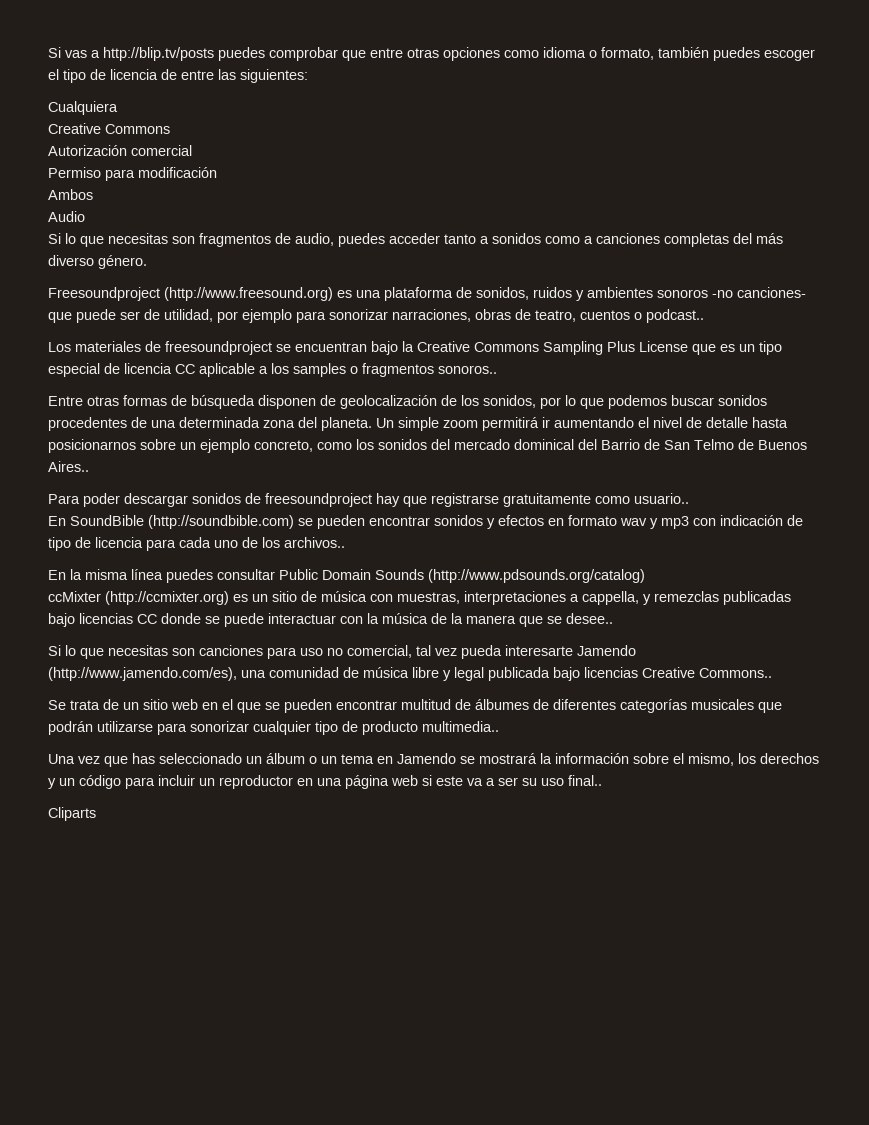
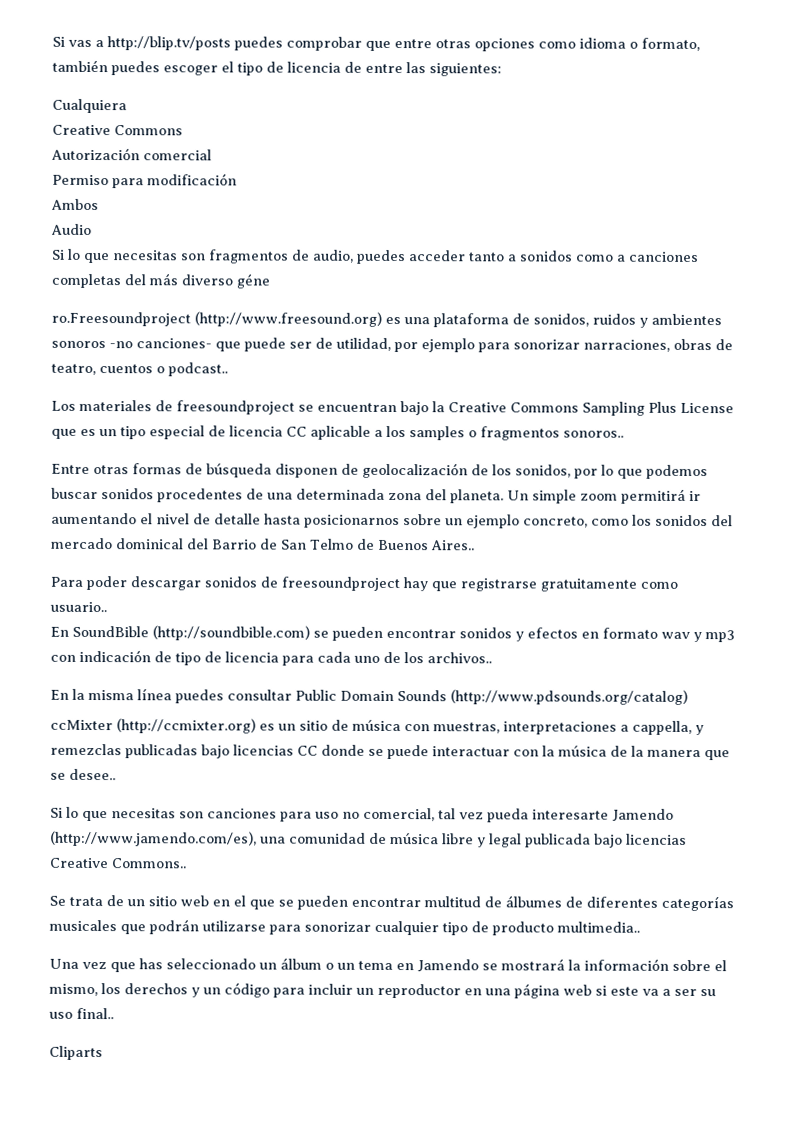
- Si lo que necesitas son fragmentos de audio, puedes acceder tanto a sonidos como a canciones completas del más diverso género.
- Freesoundproject (http://www.freesound.org) es una plataforma de sonidos, ruidos y ambientes sonoros -no canciones- que puede ser de utilidad, por ejemplo para sonorizar narraciones, obras de teatro, cuentos o podcast..
+ Si lo que necesitas son fragmentos de audio, puedes acceder tanto a sonidos como a canciones completas del más diverso géne
+ ro.Freesoundproject (http://www.freesound.org) es una plataforma de sonidos, ruidos y ambientes sonoros -no canciones- que puede ser de utilidad, por ejemplo para sonorizar narraciones, obras de teatro, cuentos o podcast..

